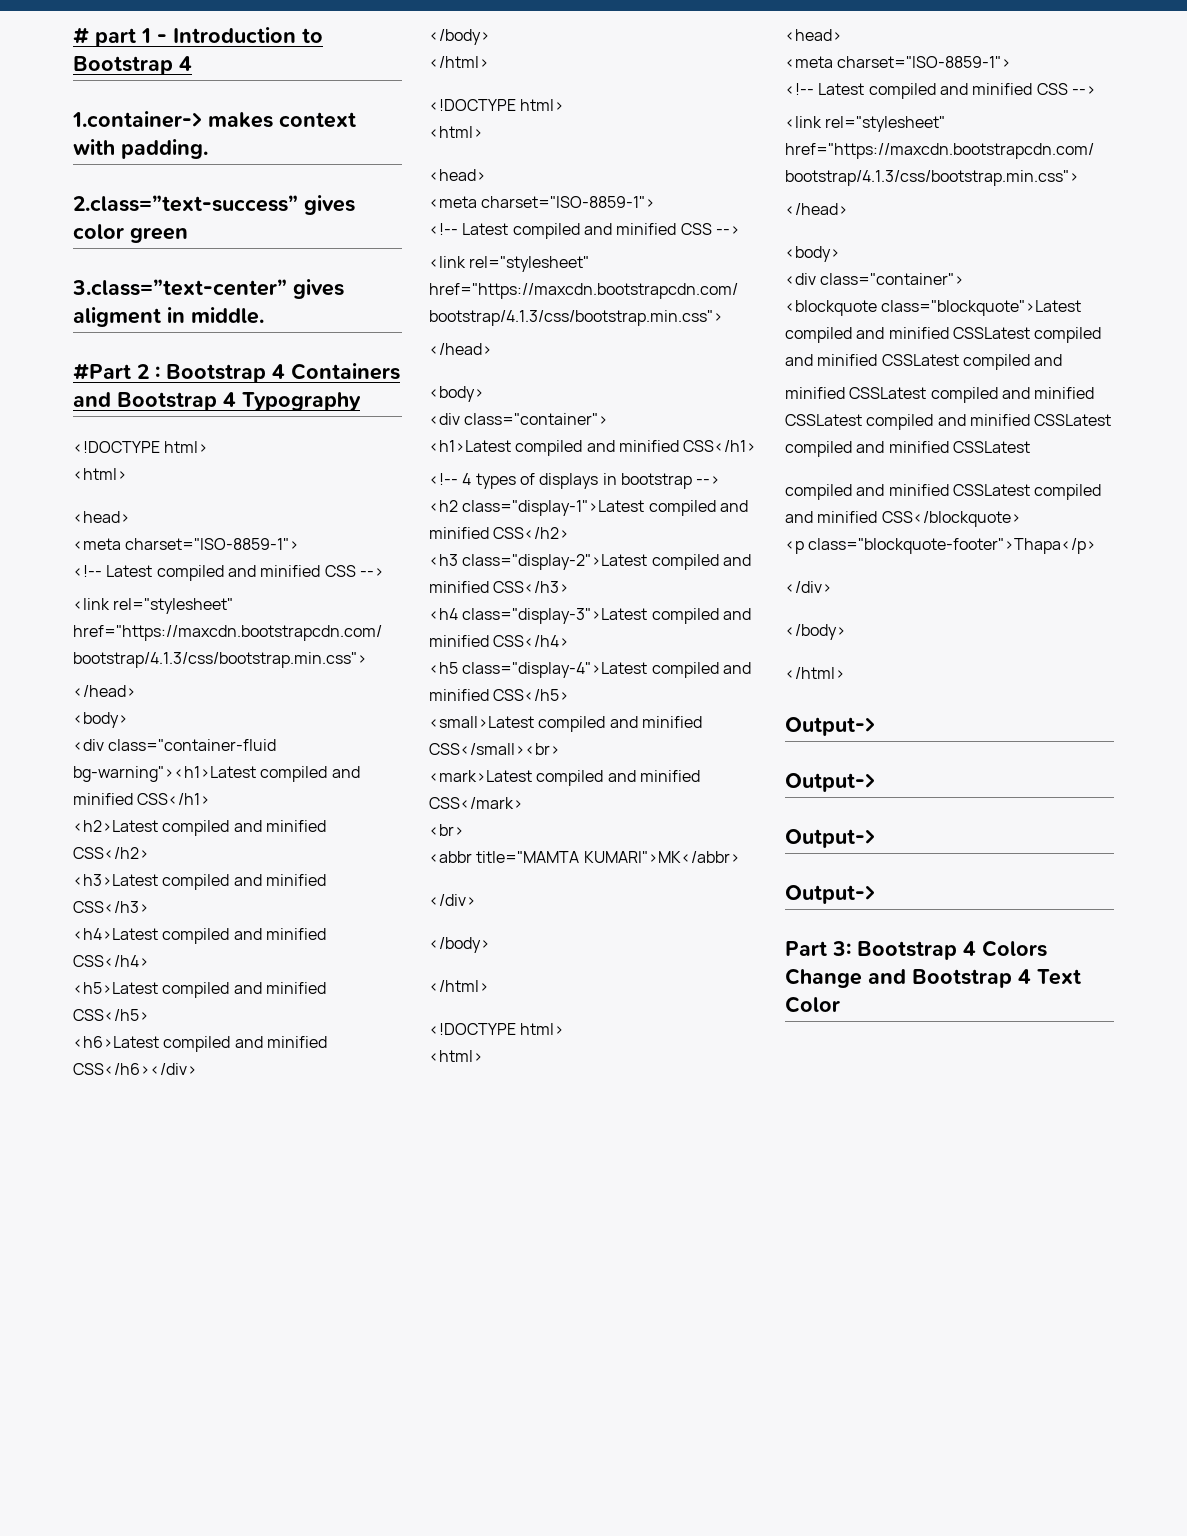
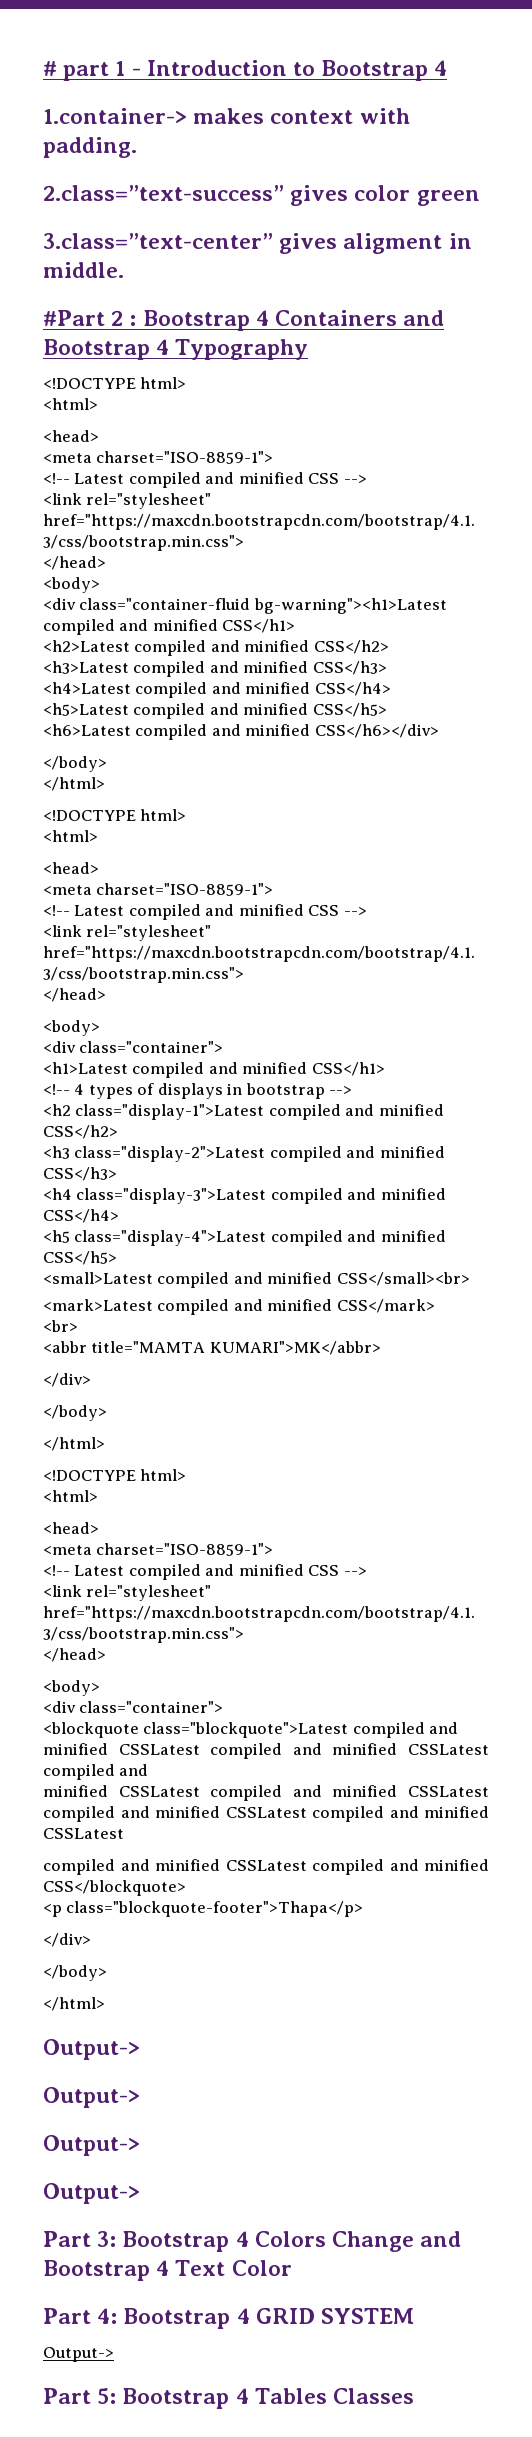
+ Part 4: Bootstrap 4 GRID SYSTEM
+ Output->
+ Part 5: Bootstrap 4 Tables Classes

